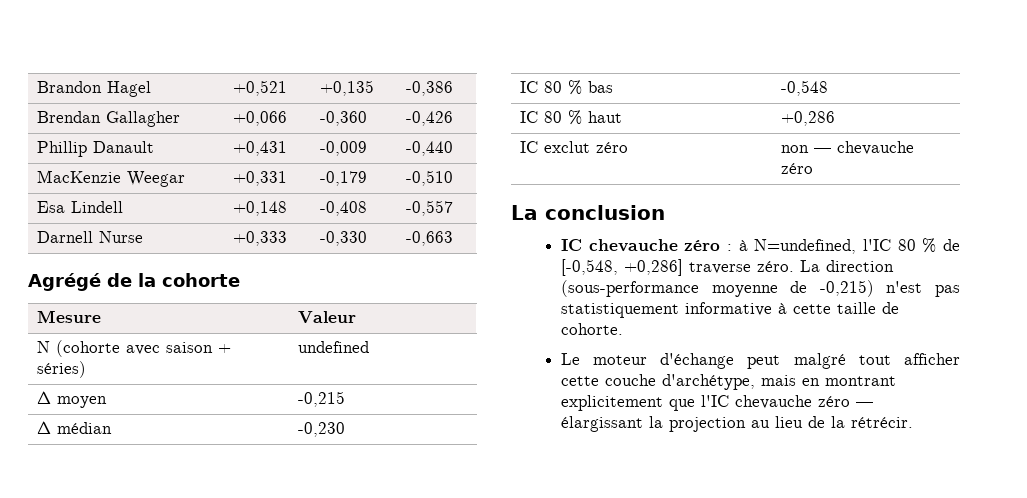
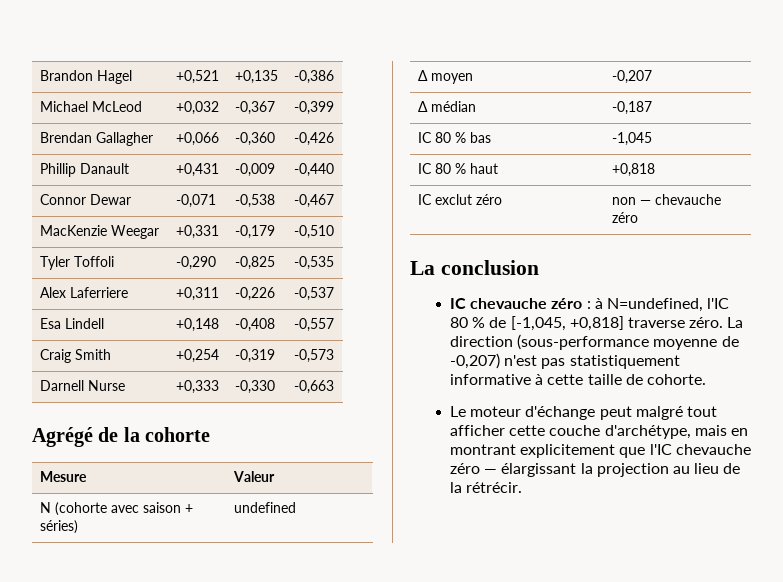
+ Michael McLeod | +0,032 | -0,367 | -0,399
+ Connor Dewar | -0,071 | -0,538 | -0,467
+ Tyler Toffoli | -0,290 | -0,825 | -0,535
+ Alex Laferriere | +0,311 | -0,226 | -0,537
+ Craig Smith | +0,254 | -0,319 | -0,573
- Δ moyen | -0,215
+ Δ moyen | -0,207
- Δ médian | -0,230
+ Δ médian | -0,187
- IC 80 % bas | -0,548
+ IC 80 % bas | -1,045
- IC 80 % haut | +0,286
+ IC 80 % haut | +0,818
- IC chevauche zéro : à N=undefined, l'IC 80 % de [-0,548, +0,286] traverse zéro.
+ IC chevauche zéro : à N=undefined, l'IC 80 % de [-1,045, +0,818] traverse zéro.
- La direction (sous-performance moyenne de -0,215) n'est pas statistiquement informative à cette taille de cohorte.
+ La direction (sous-performance moyenne de -0,207) n'est pas statistiquement informative à cette taille de cohorte.

